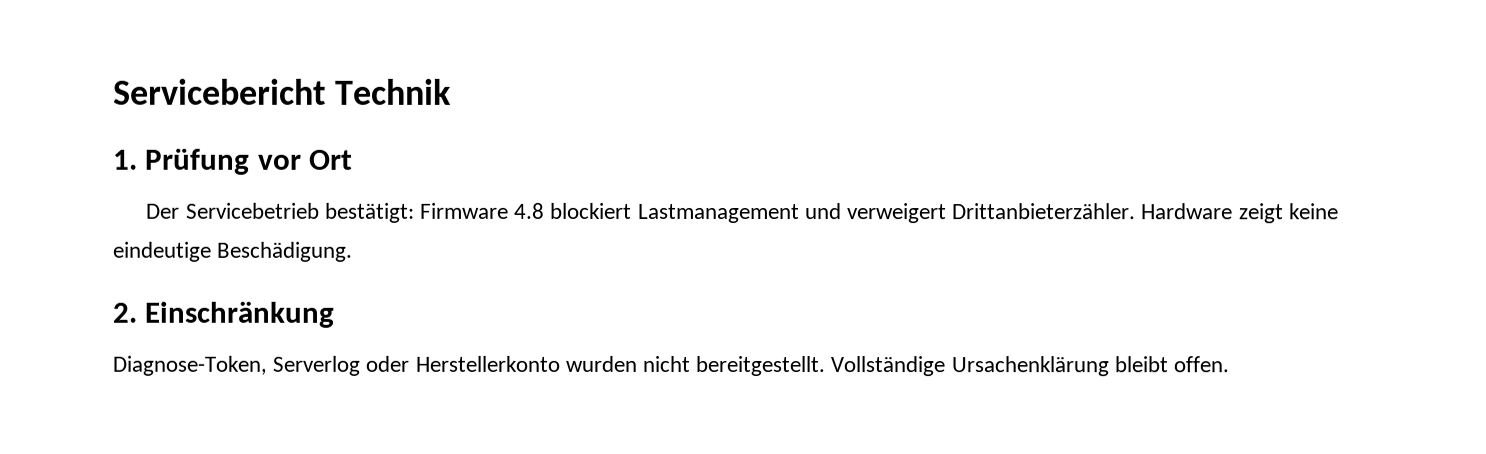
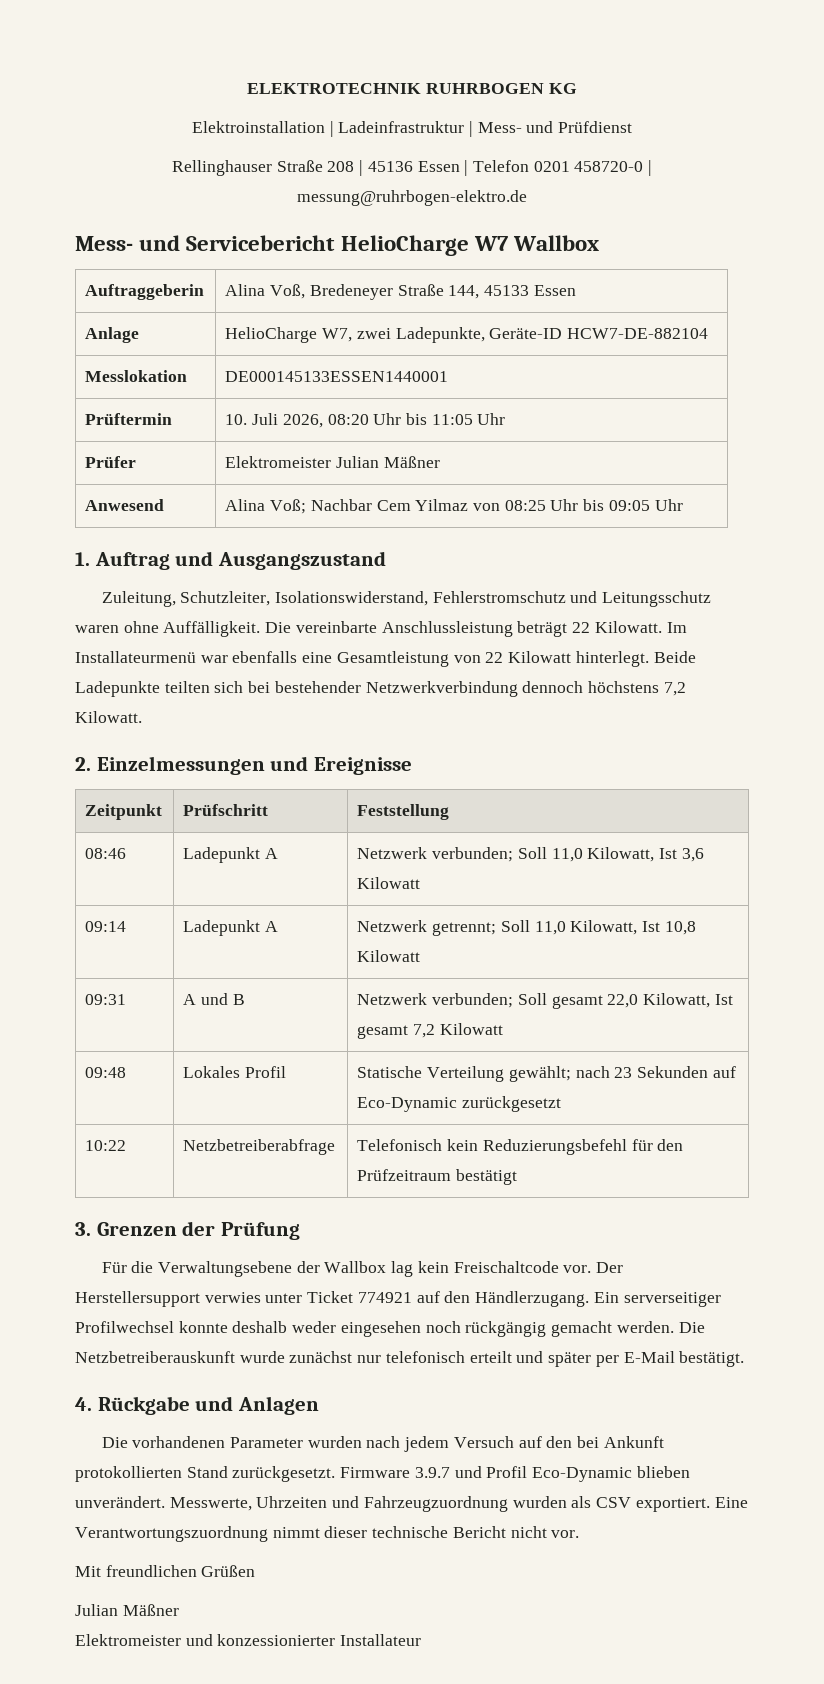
- Servicebericht Technik
- 1. Prüfung vor Ort
- Der Servicebetrieb bestätigt: Firmware 4.8 blockiert Lastmanagement und verweigert Drittanbieterzähler. Hardware zeigt keine eindeutige Beschädigung.
- 2. Einschränkung
- Diagnose-Token, Serverlog oder Herstellerkonto wurden nicht bereitgestellt. Vollständige Ursachenklärung bleibt offen.
+ ELEKTROTECHNIK RUHRBOGEN KG
+ Elektroinstallation | Ladeinfrastruktur | Mess- und Prüfdienst
+ Rellinghauser Straße 208 | 45136 Essen | Telefon 0201 458720-0 | messung@ruhrbogen-elektro.de
+ Mess- und Servicebericht HelioCharge W7 Wallbox
+ Auftraggeberin | Alina Voß, Bredeneyer Straße 144, 45133 Essen
+ Anlage | HelioCharge W7, zwei Ladepunkte, Geräte-ID HCW7-DE-882104
+ Messlokation | DE000145133ESSEN1440001
+ Prüftermin | 10. Juli 2026, 08:20 Uhr bis 11:05 Uhr
+ Prüfer | Elektromeister Julian Mäßner
+ Anwesend | Alina Voß; Nachbar Cem Yilmaz von 08:25 Uhr bis 09:05 Uhr
+ 1. Auftrag und Ausgangszustand
+ Zuleitung, Schutzleiter, Isolationswiderstand, Fehlerstromschutz und Leitungsschutz waren ohne Auffälligkeit. Die vereinbarte Anschlussleistung beträgt 22 Kilowatt. Im Installateurmenü war ebenfalls eine Gesamtleistung von 22 Kilowatt hinterlegt. Beide Ladepunkte teilten sich bei bestehender Netzwerkverbindung dennoch höchstens 7,2 Kilowatt.
+ 2. Einzelmessungen und Ereignisse
+ Zeitpunkt | Prüfschritt | Feststellung
+ 08:46 | Ladepunkt A | Netzwerk verbunden; Soll 11,0 Kilowatt, Ist 3,6 Kilowatt
+ 09:14 | Ladepunkt A | Netzwerk getrennt; Soll 11,0 Kilowatt, Ist 10,8 Kilowatt
+ 09:31 | A und B | Netzwerk verbunden; Soll gesamt 22,0 Kilowatt, Ist gesamt 7,2 Kilowatt
+ 09:48 | Lokales Profil | Statische Verteilung gewählt; nach 23 Sekunden auf Eco-Dynamic zurückgesetzt
+ 10:22 | Netzbetreiberabfrage | Telefonisch kein Reduzierungsbefehl für den Prüfzeitraum bestätigt
+ 3. Grenzen der Prüfung
+ Für die Verwaltungsebene der Wallbox lag kein Freischaltcode vor. Der Herstellersupport verwies unter Ticket 774921 auf den Händlerzugang. Ein serverseitiger Profilwechsel konnte deshalb weder eingesehen noch rückgängig gemacht werden. Die Netzbetreiberauskunft wurde zunächst nur telefonisch erteilt und später per E-Mail bestätigt.
+ 4. Rückgabe und Anlagen
+ Die vorhandenen Parameter wurden nach jedem Versuch auf den bei Ankunft protokollierten Stand zurückgesetzt. Firmware 3.9.7 und Profil Eco-Dynamic blieben unverändert. Messwerte, Uhrzeiten und Fahrzeugzuordnung wurden als CSV exportiert. Eine Verantwortungszuordnung nimmt dieser technische Bericht nicht vor.
+ Mit freundlichen Grüßen
+ Julian Mäßner
+ Elektromeister und konzessionierter Installateur

